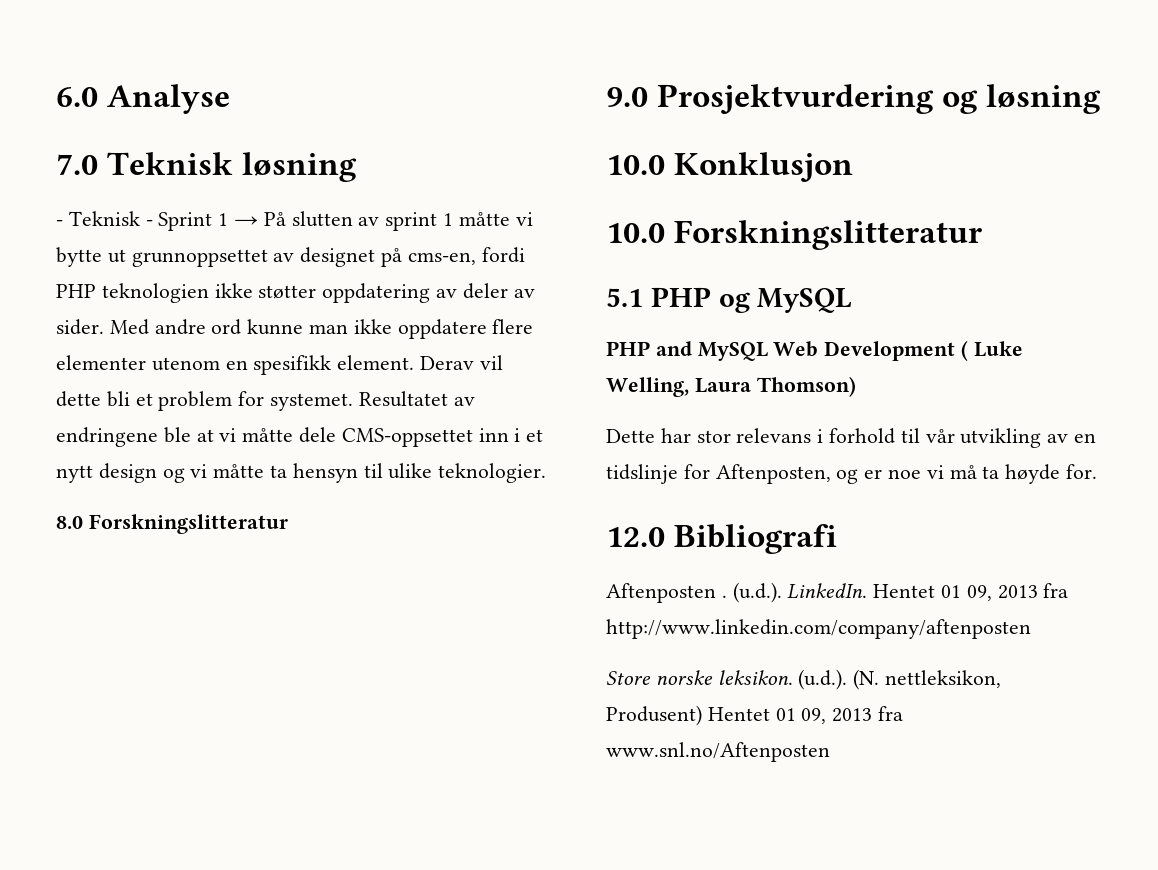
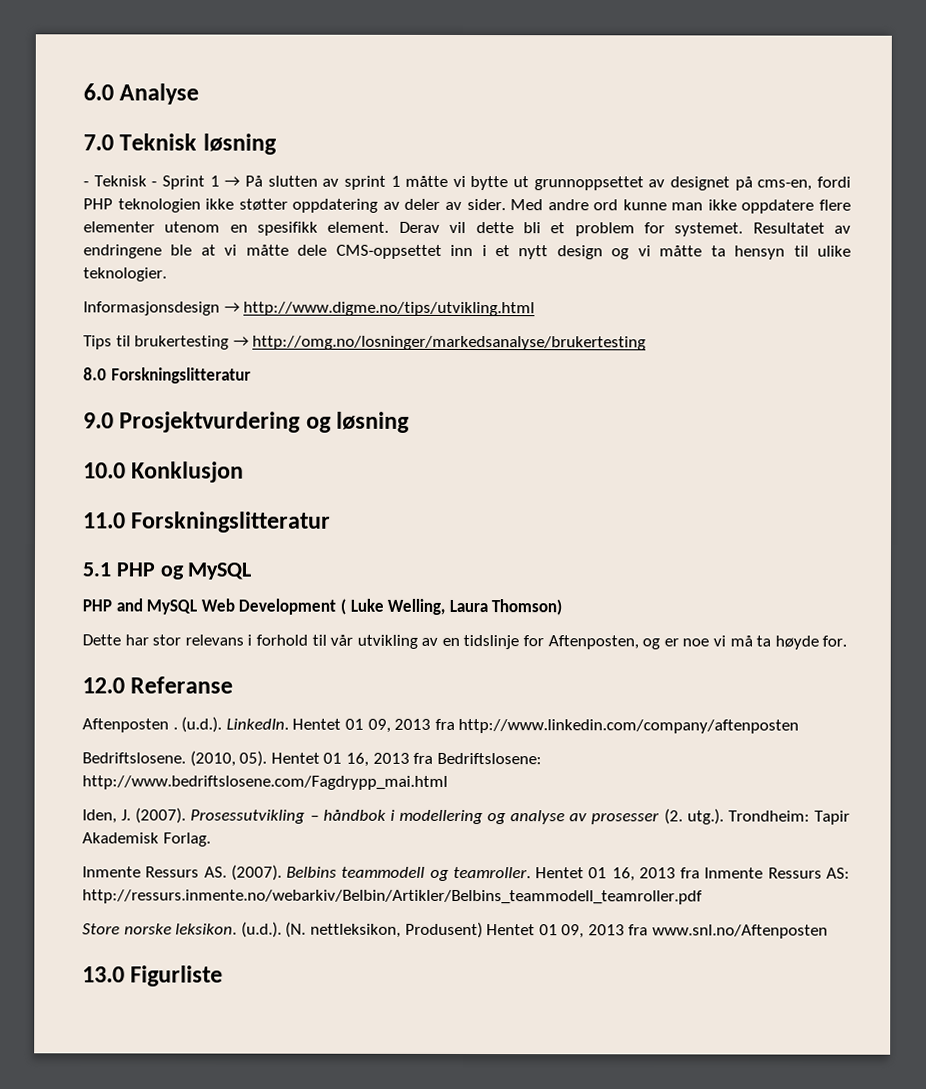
+ Informasjonsdesign → http://www.digme.no/tips/utvikling.html
+ Tips til brukertesting → http://omg.no/losninger/markedsanalyse/brukertesting
- 10.0 Forskningslitteratur
+ 11.0 Forskningslitteratur
- 12.0 Bibliografi
+ 12.0 Referanse
+ Bedriftslosene. (2010, 05). Hentet 01 16, 2013 fra Bedriftslosene: http://www.bedriftslosene.com/Fagdrypp_mai.html
+ Iden, J. (2007). Prosessutvikling – håndbok i modellering og analyse av prosesser (2. utg.). Trondheim: Tapir Akademisk Forlag.
+ Inmente Ressurs AS. (2007). Belbins teammodell og teamroller. Hentet 01 16, 2013 fra Inmente Ressurs AS: http://ressurs.inmente.no/webarkiv/Belbin/Artikler/Belbins_teammodell_teamroller.pdf
+ 13.0 Figurliste

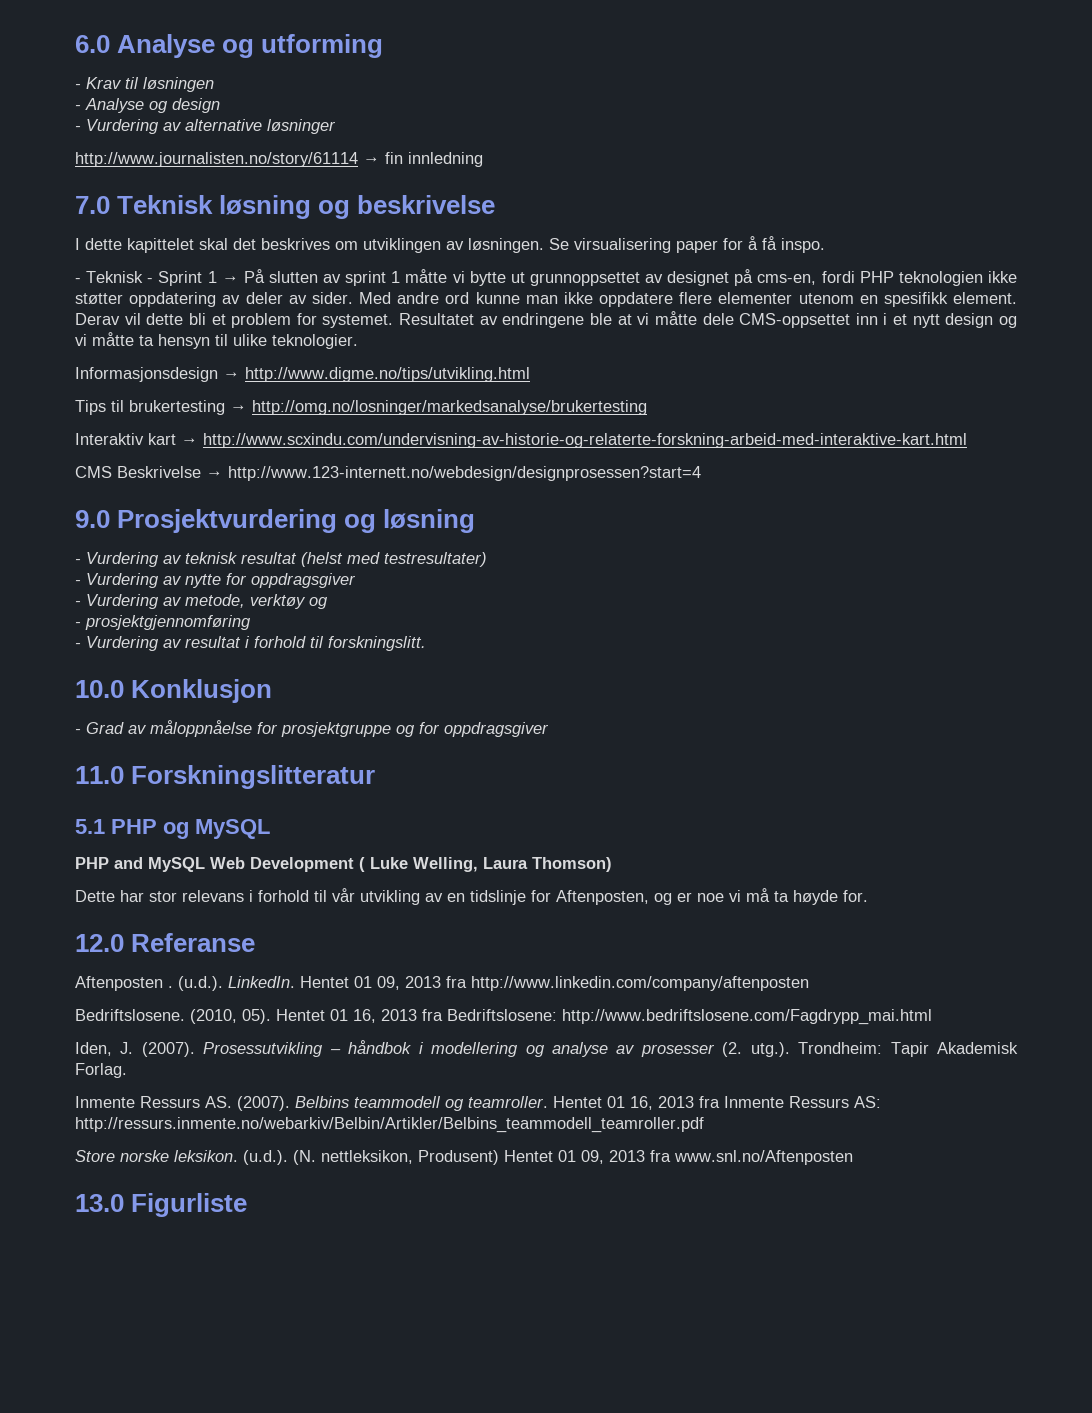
- 6.0 Analyse
- 7.0 Teknisk løsning
+ 6.0 Analyse og utforming
+ - Krav til løsningen
+ - Analyse og design
+ - Vurdering av alternative løsninger
+ http://www.journalisten.no/story/61114 → fin innledning
+ 7.0 Teknisk løsning og beskrivelse
+ I dette kapittelet skal det beskrives om utviklingen av løsningen. Se virsualisering paper for å få inspo.
- 8.0 Forskningslitteratur
+ Interaktiv kart → http://www.scxindu.com/undervisning-av-historie-og-relaterte-forskning-arbeid-med-interaktive-kart.html
+ CMS Beskrivelse → http://www.123-internett.no/webdesign/designprosessen?start=4
  9.0 Prosjektvurdering og løsning
+ - Vurdering av teknisk resultat (helst med testresultater)
+ - Vurdering av nytte for oppdragsgiver
+ - Vurdering av metode, verktøy og
+ - prosjektgjennomføring
+ - Vurdering av resultat i forhold til forskningslitt.
  10.0 Konklusjon
+ - Grad av måloppnåelse for prosjektgruppe og for oppdragsgiver

